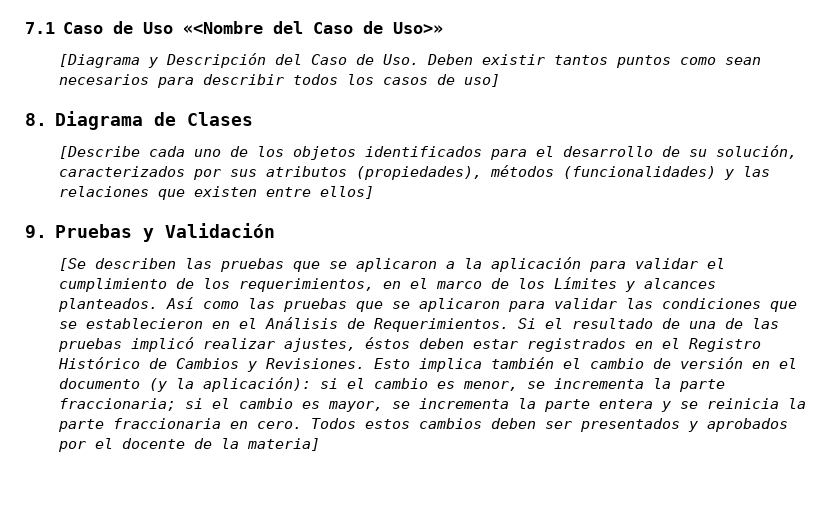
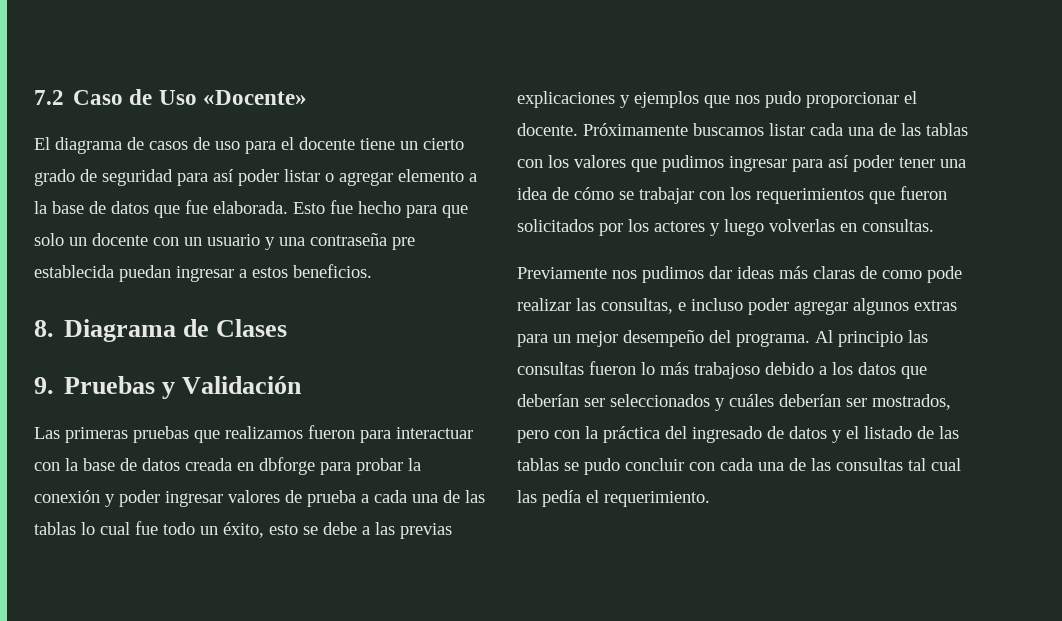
- 7.1 Caso de Uso «<Nombre del Caso de Uso>»
- [Diagrama y Descripción del Caso de Uso. Deben existir tantos puntos como sean necesarios para describir todos los casos de uso]
+ 7.2 Caso de Uso «Docente»
+ El diagrama de casos de uso para el docente tiene un cierto grado de seguridad para así poder listar o agregar elemento a la base de datos que fue elaborada. Esto fue hecho para que solo un docente con un usuario y una contraseña pre establecida puedan ingresar a estos beneficios.
  8. Diagrama de Clases
- [Describe cada uno de los objetos identificados para el desarrollo de su solución, caracterizados por sus atributos (propiedades), métodos (funcionalidades) y las relaciones que existen entre ellos]
  9. Pruebas y Validación
- [Se describen las pruebas que se aplicaron a la aplicación para validar el cumplimiento de los requerimientos, en el marco de los Límites y alcances planteados. Así como las pruebas que se aplicaron para validar las condiciones que se establecieron en el Análisis de Requerimientos. Si el resultado de una de las pruebas implicó realizar ajustes, éstos deben estar registrados en el Registro Histórico de Cambios y Revisiones. Esto implica también el cambio de versión en el documento (y la aplicación): si el cambio es menor, se incrementa la parte fraccionaria; si el cambio es mayor, se incrementa la parte entera y se reinicia la parte fraccionaria en cero. Todos estos cambios deben ser presentados y aprobados por el docente de la materia]
+ Las primeras pruebas que realizamos fueron para interactuar con la base de datos creada en dbforge para probar la conexión y poder ingresar valores de prueba a cada una de las tablas lo cual fue todo un éxito, esto se debe a las previas explicaciones y ejemplos que nos pudo proporcionar el docente. Próximamente buscamos listar cada una de las tablas con los valores que pudimos ingresar para así poder tener una idea de cómo se trabajar con los requerimientos que fueron solicitados por los actores y luego volverlas en consultas.
+ Previamente nos pudimos dar ideas más claras de como pode realizar las consultas, e incluso poder agregar algunos extras para un mejor desempeño del programa. Al principio las consultas fueron lo más trabajoso debido a los datos que deberían ser seleccionados y cuáles deberían ser mostrados, pero con la práctica del ingresado de datos y el listado de las tablas se pudo concluir con cada una de las consultas tal cual las pedía el requerimiento.

